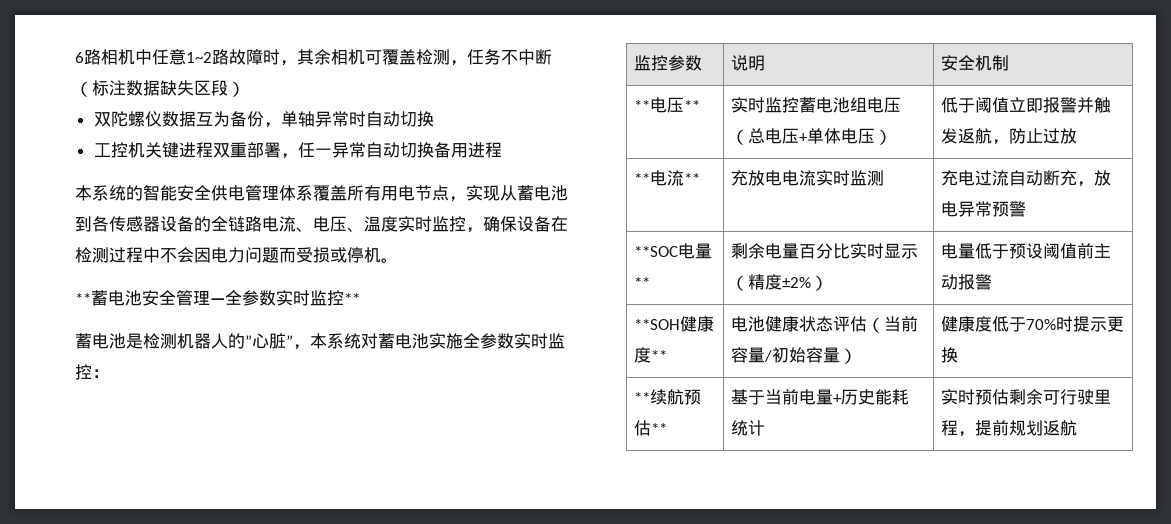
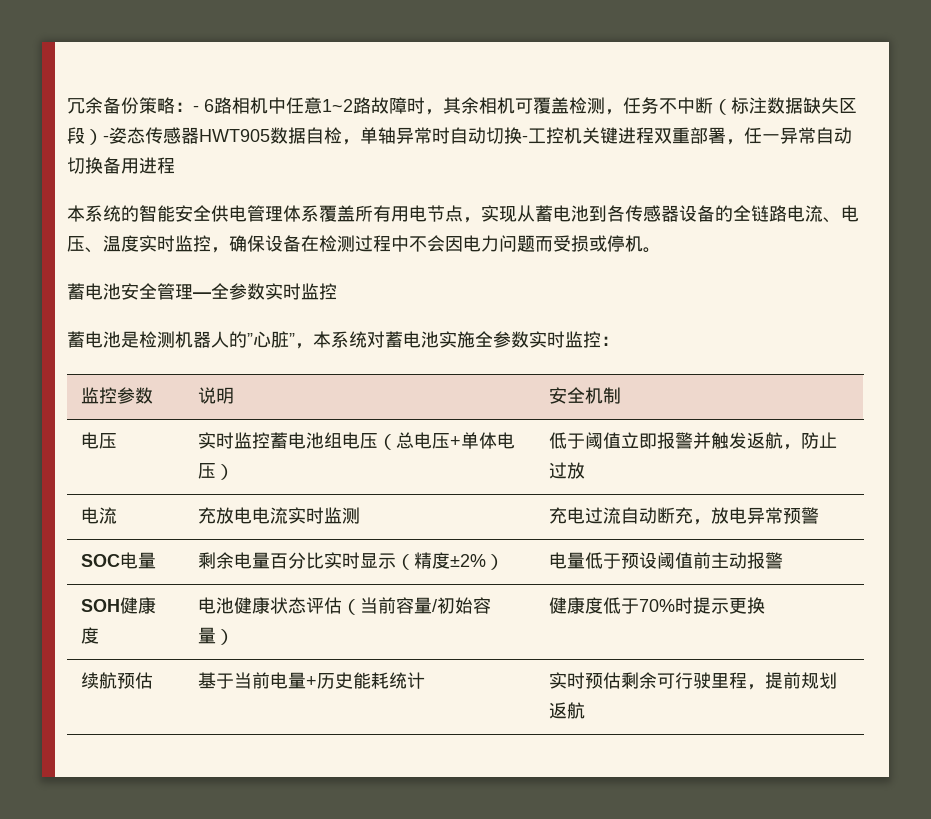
- 6路相机中任意1~2路故障时，其余相机可覆盖检测，任务不中断（标注数据缺失区段）
- 双陀螺仪数据互为备份，单轴异常时自动切换
- 工控机关键进程双重部署，任一异常自动切换备用进程
+ 冗余备份策略：- 6路相机中任意1~2路故障时，其余相机可覆盖检测，任务不中断（标注数据缺失区段）-姿态传感器HWT905数据自检，单轴异常时自动切换-工控机关键进程双重部署，任一异常自动切换备用进程
- **蓄电池安全管理—全参数实时监控**
+ 蓄电池安全管理—全参数实时监控
- **电压** | 实时监控蓄电池组电压（总电压+单体电压） | 低于阈值立即报警并触发返航，防止过放
+ 电压 | 实时监控蓄电池组电压（总电压+单体电压） | 低于阈值立即报警并触发返航，防止过放
- **电流** | 充放电电流实时监测 | 充电过流自动断充，放电异常预警
+ 电流 | 充放电电流实时监测 | 充电过流自动断充，放电异常预警
- **SOC电量** | 剩余电量百分比实时显示（精度±2%） | 电量低于预设阈值前主动报警
+ SOC电量 | 剩余电量百分比实时显示（精度±2%） | 电量低于预设阈值前主动报警
- **SOH健康度** | 电池健康状态评估（当前容量/初始容量） | 健康度低于70%时提示更换
+ SOH健康度 | 电池健康状态评估（当前容量/初始容量） | 健康度低于70%时提示更换
- **续航预估** | 基于当前电量+历史能耗统计 | 实时预估剩余可行驶里程，提前规划返航
+ 续航预估 | 基于当前电量+历史能耗统计 | 实时预估剩余可行驶里程，提前规划返航

